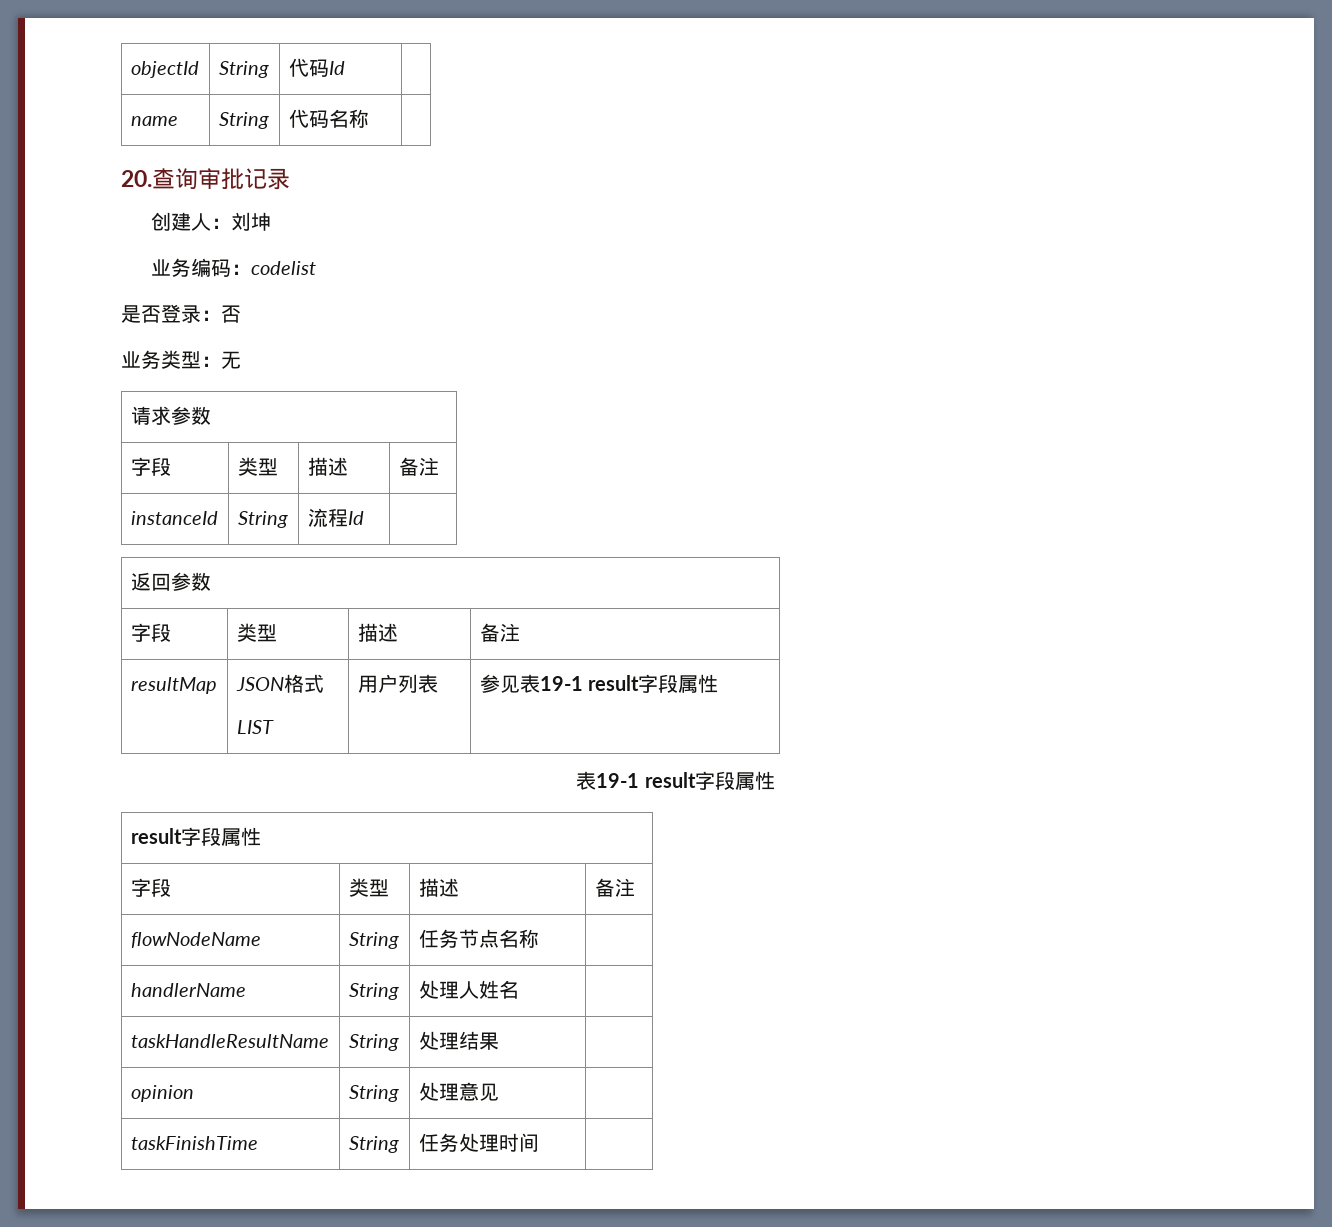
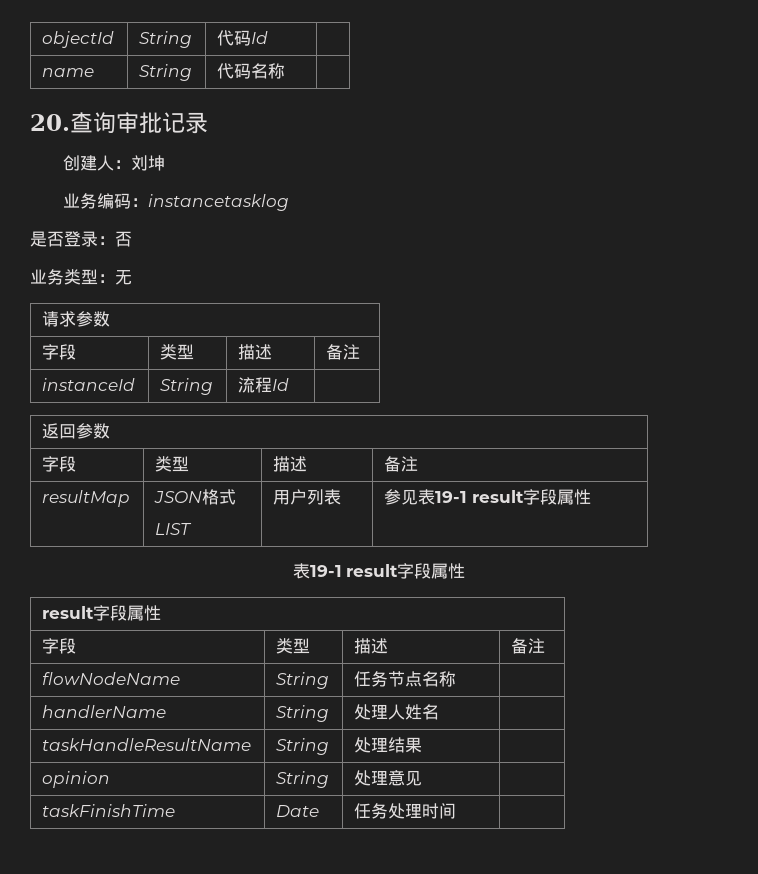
- 业务编码：codelist
+ 业务编码：instancetasklog
- taskFinishTime | String | 任务处理时间 |
+ taskFinishTime | Date | 任务处理时间 |

